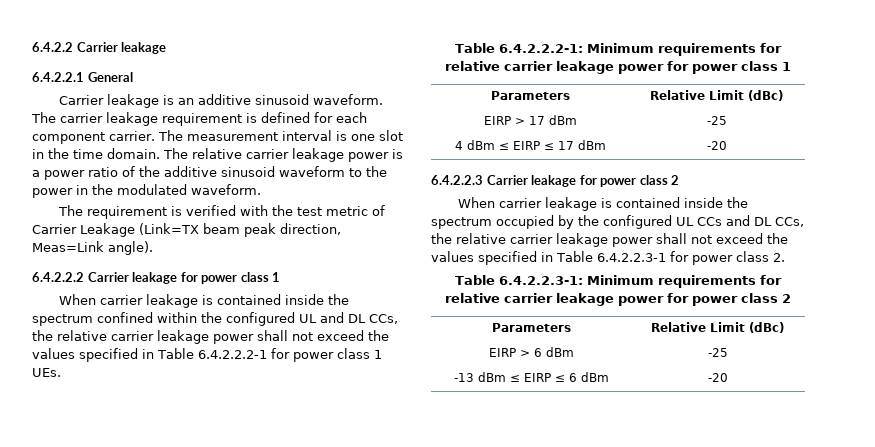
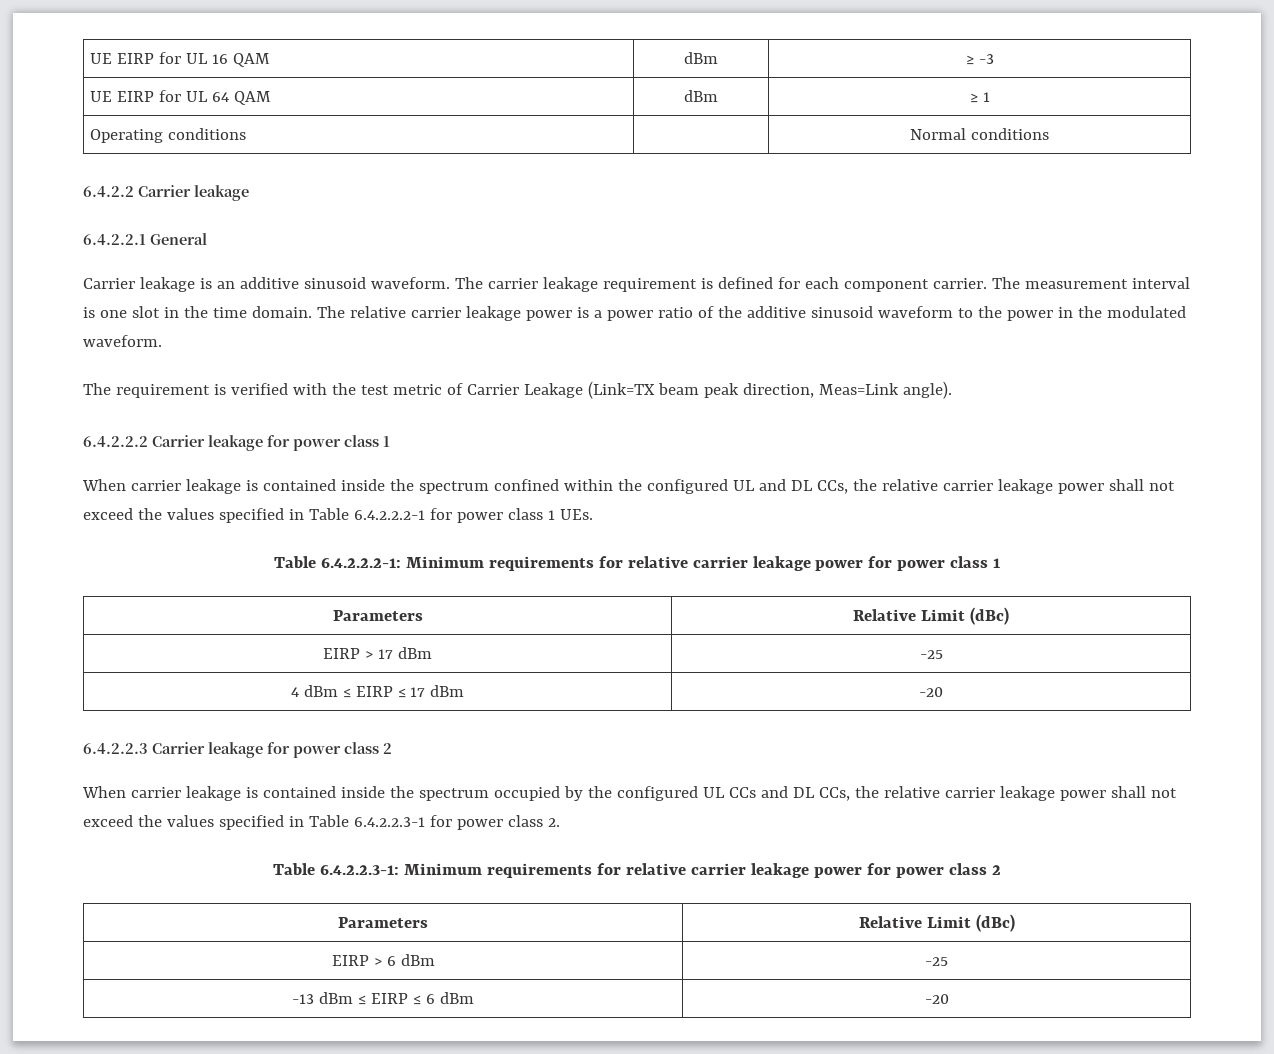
+ UE EIRP for UL 16 QAM | dBm | ≥ -3
+ UE EIRP for UL 64 QAM | dBm | ≥ 1
+ Operating conditions | | Normal conditions

